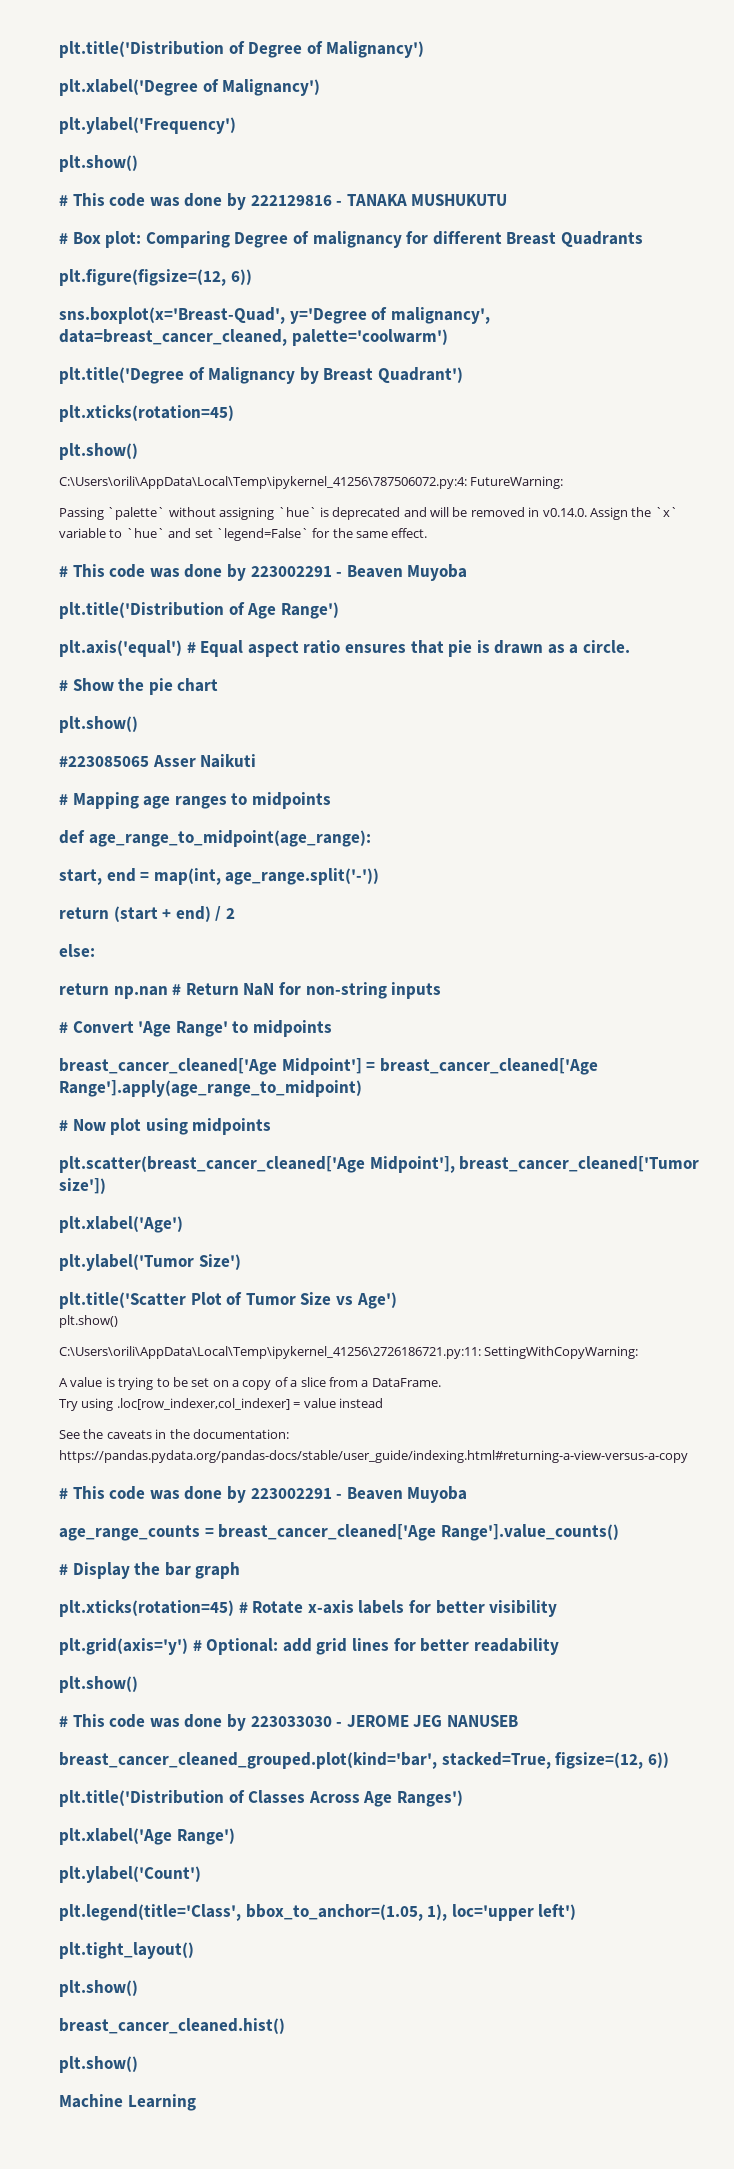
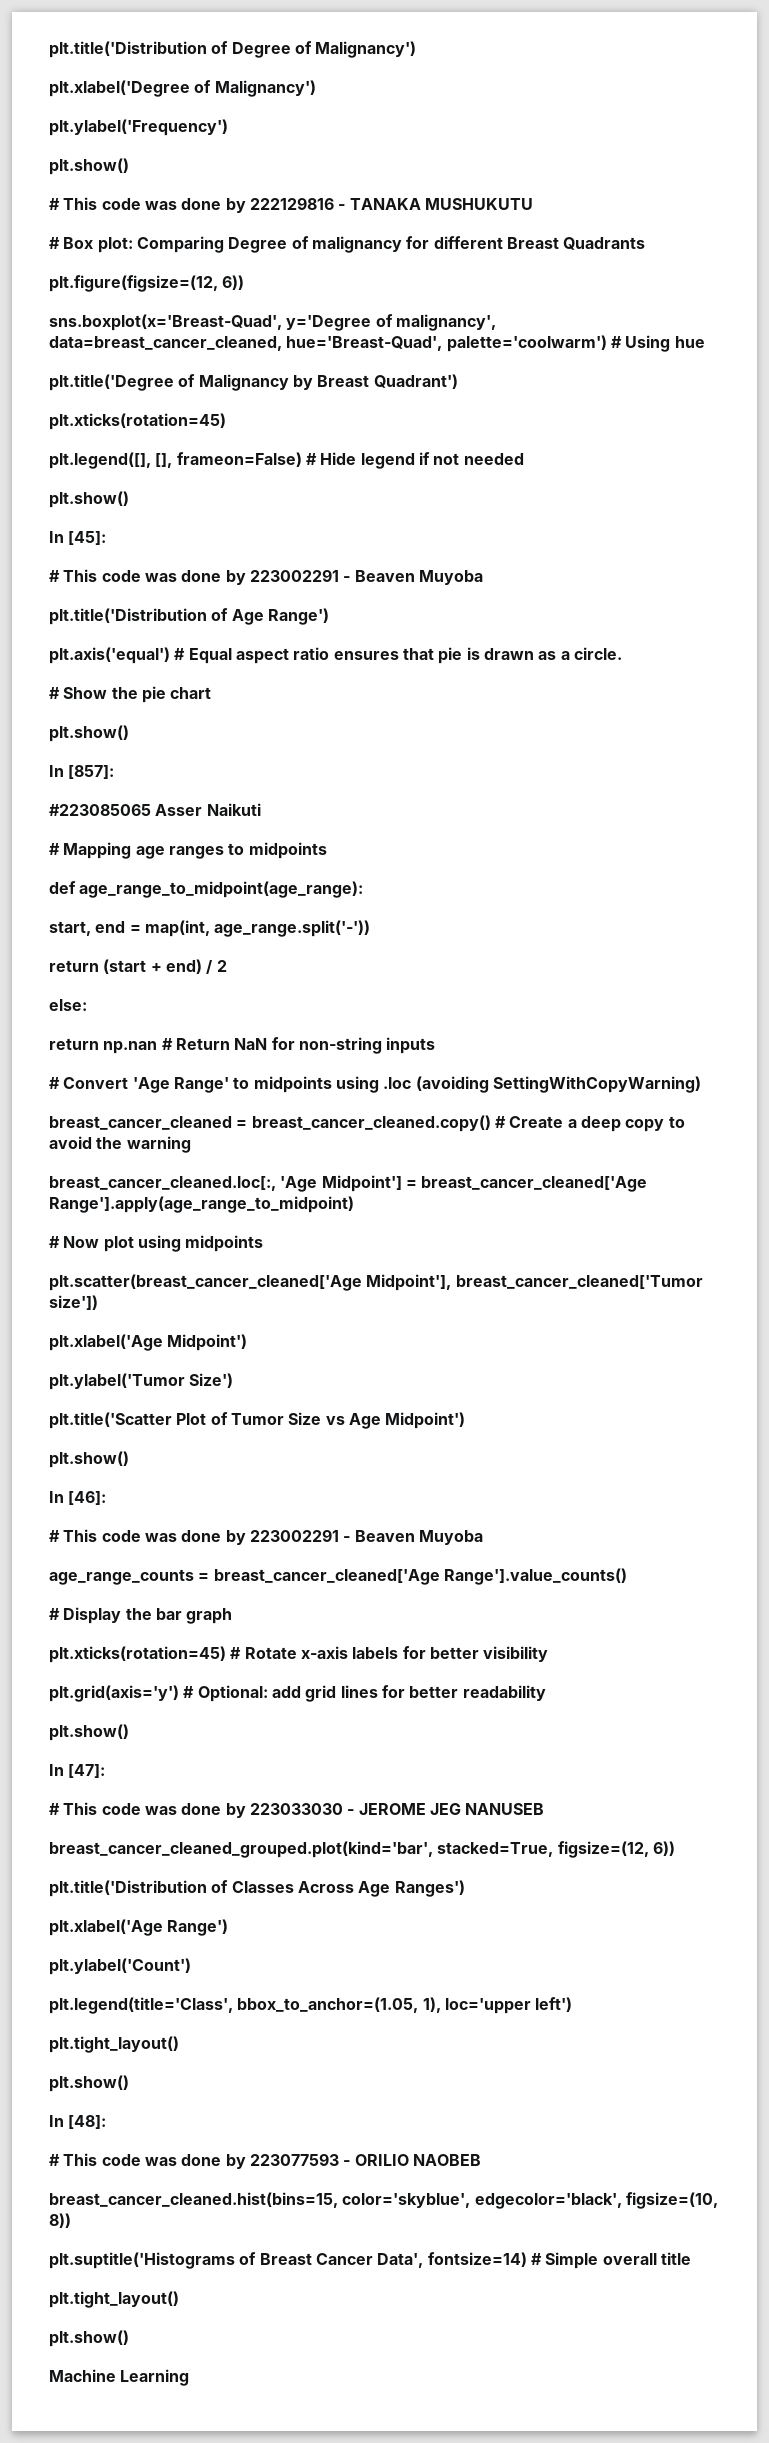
- sns.boxplot(x='Breast-Quad', y='Degree of malignancy', data=breast_cancer_cleaned, palette='coolwarm')
+ sns.boxplot(x='Breast-Quad', y='Degree of malignancy', data=breast_cancer_cleaned, hue='Breast-Quad', palette='coolwarm') # Using hue
  plt.title('Degree of Malignancy by Breast Quadrant')
  plt.xticks(rotation=45)
+ plt.legend([], [], frameon=False) # Hide legend if not needed
  plt.show()
- C:\Users\orili\AppData\Local\Temp\ipykernel_41256\787506072.py:4: FutureWarning:
- Passing `palette` without assigning `hue` is deprecated and will be removed in v0.14.0. Assign the `x` variable to `hue` and set `legend=False` for the same effect.
+ In [45]:
+ In [857]:
- # Convert 'Age Range' to midpoints
- breast_cancer_cleaned['Age Midpoint'] = breast_cancer_cleaned['Age Range'].apply(age_range_to_midpoint)
+ # Convert 'Age Range' to midpoints using .loc (avoiding SettingWithCopyWarning)
+ breast_cancer_cleaned = breast_cancer_cleaned.copy() # Create a deep copy to avoid the warning
+ breast_cancer_cleaned.loc[:, 'Age Midpoint'] = breast_cancer_cleaned['Age Range'].apply(age_range_to_midpoint)
- plt.xlabel('Age')
+ plt.xlabel('Age Midpoint')
- plt.title('Scatter Plot of Tumor Size vs Age')
+ plt.title('Scatter Plot of Tumor Size vs Age Midpoint')
  plt.show()
- C:\Users\orili\AppData\Local\Temp\ipykernel_41256\2726186721.py:11: SettingWithCopyWarning:
- A value is trying to be set on a copy of a slice from a DataFrame.
- Try using .loc[row_indexer,col_indexer] = value instead
- See the caveats in the documentation: https://pandas.pydata.org/pandas-docs/stable/user_guide/indexing.html#returning-a-view-versus-a-copy
+ In [46]:
+ In [47]:
- breast_cancer_cleaned.hist()
+ In [48]:
+ # This code was done by 223077593 - ORILIO NAOBEB
+ breast_cancer_cleaned.hist(bins=15, color='skyblue', edgecolor='black', figsize=(10, 8))
+ plt.suptitle('Histograms of Breast Cancer Data', fontsize=14) # Simple overall title
+ plt.tight_layout()

